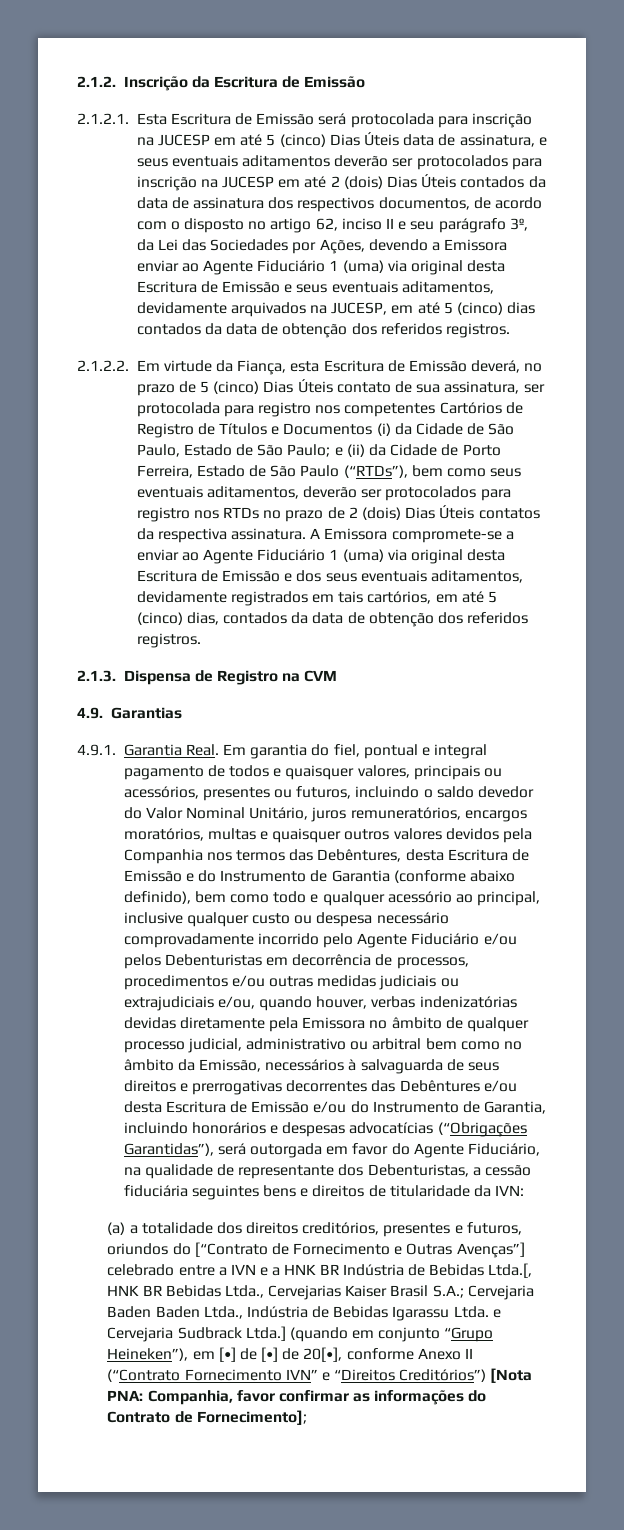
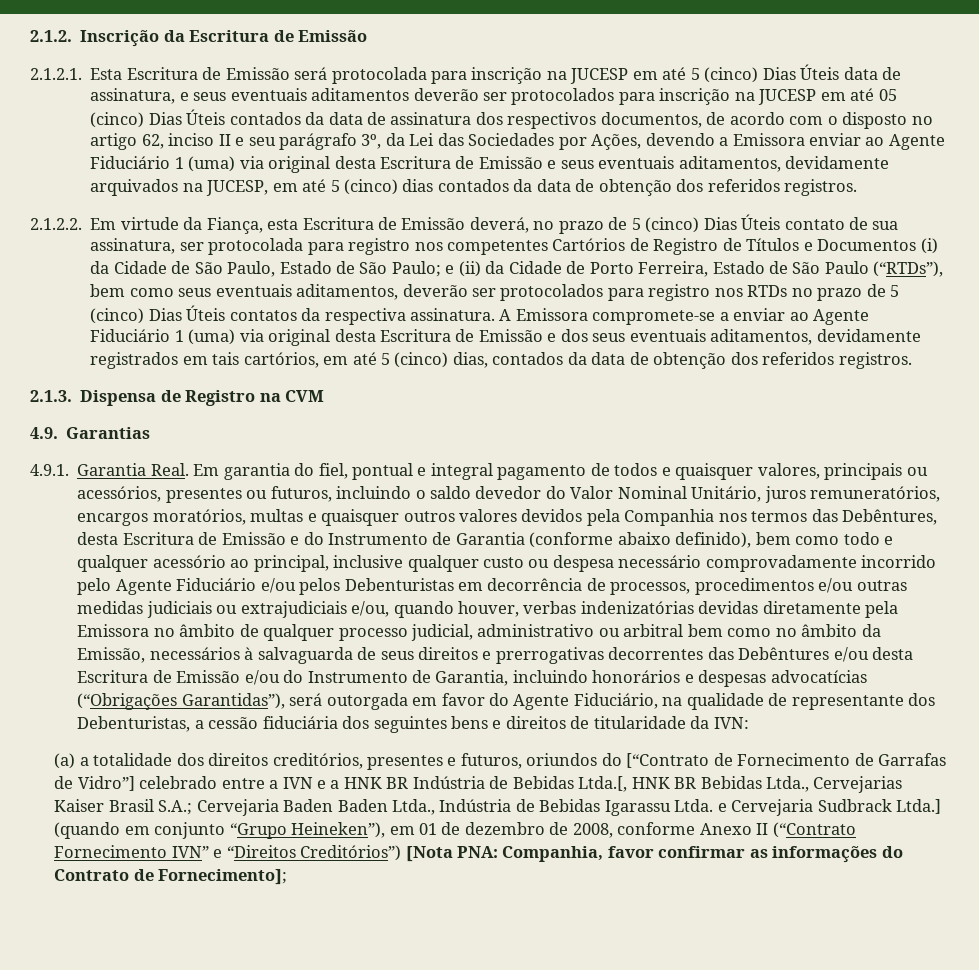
- 2.1.2.1. Esta Escritura de Emissão será protocolada para inscrição na JUCESP em até 5 (cinco) Dias Úteis data de assinatura, e seus eventuais aditamentos deverão ser protocolados para inscrição na JUCESP em até 2 (dois) Dias Úteis contados da data de assinatura dos respectivos documentos, de acordo com o disposto no artigo 62, inciso II e seu parágrafo 3º, da Lei das Sociedades por Ações, devendo a Emissora enviar ao Agente Fiduciário 1 (uma) via original desta Escritura de Emissão e seus eventuais aditamentos, devidamente arquivados na JUCESP, em até 5 (cinco) dias contados da data de obtenção dos referidos registros.
+ 2.1.2.1. Esta Escritura de Emissão será protocolada para inscrição na JUCESP em até 5 (cinco) Dias Úteis data de assinatura, e seus eventuais aditamentos deverão ser protocolados para inscrição na JUCESP em até 05 (cinco) Dias Úteis contados da data de assinatura dos respectivos documentos, de acordo com o disposto no artigo 62, inciso II e seu parágrafo 3º, da Lei das Sociedades por Ações, devendo a Emissora enviar ao Agente Fiduciário 1 (uma) via original desta Escritura de Emissão e seus eventuais aditamentos, devidamente arquivados na JUCESP, em até 5 (cinco) dias contados da data de obtenção dos referidos registros.
- e (ii) da Cidade de Porto Ferreira, Estado de São Paulo (“RTDs”), bem como seus eventuais aditamentos, deverão ser protocolados para registro nos RTDs no prazo de 2 (dois) Dias Úteis contatos da respectiva assinatura.
+ e (ii) da Cidade de Porto Ferreira, Estado de São Paulo (“RTDs”), bem como seus eventuais aditamentos, deverão ser protocolados para registro nos RTDs no prazo de 5 (cinco) Dias Úteis contatos da respectiva assinatura.
- Em garantia do fiel, pontual e integral pagamento de todos e quaisquer valores, principais ou acessórios, presentes ou futuros, incluindo o saldo devedor do Valor Nominal Unitário, juros remuneratórios, encargos moratórios, multas e quaisquer outros valores devidos pela Companhia nos termos das Debêntures, desta Escritura de Emissão e do Instrumento de Garantia (conforme abaixo definido), bem como todo e qualquer acessório ao principal, inclusive qualquer custo ou despesa necessário comprovadamente incorrido pelo Agente Fiduciário e/ou pelos Debenturistas em decorrência de processos, procedimentos e/ou outras medidas judiciais ou extrajudiciais e/ou, quando houver, verbas indenizatórias devidas diretamente pela Emissora no âmbito de qualquer processo judicial, administrativo ou arbitral bem como no âmbito da Emissão, necessários à salvaguarda de seus direitos e prerrogativas decorrentes das Debêntures e/ou desta Escritura de Emissão e/ou do Instrumento de Garantia, incluindo honorários e despesas advocatícias (“Obrigações Garantidas”), será outorgada em favor do Agente Fiduciário, na qualidade de representante dos Debenturistas, a cessão fiduciária seguintes bens e direitos de titularidade da IVN:
+ Em garantia do fiel, pontual e integral pagamento de todos e quaisquer valores, principais ou acessórios, presentes ou futuros, incluindo o saldo devedor do Valor Nominal Unitário, juros remuneratórios, encargos moratórios, multas e quaisquer outros valores devidos pela Companhia nos termos das Debêntures, desta Escritura de Emissão e do Instrumento de Garantia (conforme abaixo definido), bem como todo e qualquer acessório ao principal, inclusive qualquer custo ou despesa necessário comprovadamente incorrido pelo Agente Fiduciário e/ou pelos Debenturistas em decorrência de processos, procedimentos e/ou outras medidas judiciais ou extrajudiciais e/ou, quando houver, verbas indenizatórias devidas diretamente pela Emissora no âmbito de qualquer processo judicial, administrativo ou arbitral bem como no âmbito da Emissão, necessários à salvaguarda de seus direitos e prerrogativas decorrentes das Debêntures e/ou desta Escritura de Emissão e/ou do Instrumento de Garantia, incluindo honorários e despesas advocatícias (“Obrigações Garantidas”), será outorgada em favor do Agente Fiduciário, na qualidade de representante dos Debenturistas, a cessão fiduciária dos seguintes bens e direitos de titularidade da IVN:
- (a) a totalidade dos direitos creditórios, presentes e futuros, oriundos do [“Contrato de Fornecimento e Outras Avenças”] celebrado entre a IVN e a HNK BR Indústria de Bebidas Ltda.[, HNK BR Bebidas Ltda., Cervejarias Kaiser Brasil S.A.; Cervejaria Baden Baden Ltda., Indústria de Bebidas Igarassu Ltda. e Cervejaria Sudbrack Ltda.]
+ (a) a totalidade dos direitos creditórios, presentes e futuros, oriundos do [“Contrato de Fornecimento de Garrafas de Vidro”] celebrado entre a IVN e a HNK BR Indústria de Bebidas Ltda.[, HNK BR Bebidas Ltda., Cervejarias Kaiser Brasil S.A.; Cervejaria Baden Baden Ltda., Indústria de Bebidas Igarassu Ltda. e Cervejaria Sudbrack Ltda.]
- (quando em conjunto “Grupo Heineken”), em [•] de [•] de 20[•], conforme Anexo II (“Contrato Fornecimento IVN” e “Direitos Creditórios”) [Nota PNA: Companhia, favor confirmar as informações do Contrato de Fornecimento];
+ (quando em conjunto “Grupo Heineken”), em 01 de dezembro de 2008, conforme Anexo II (“Contrato Fornecimento IVN” e “Direitos Creditórios”) [Nota PNA: Companhia, favor confirmar as informações do Contrato de Fornecimento];

